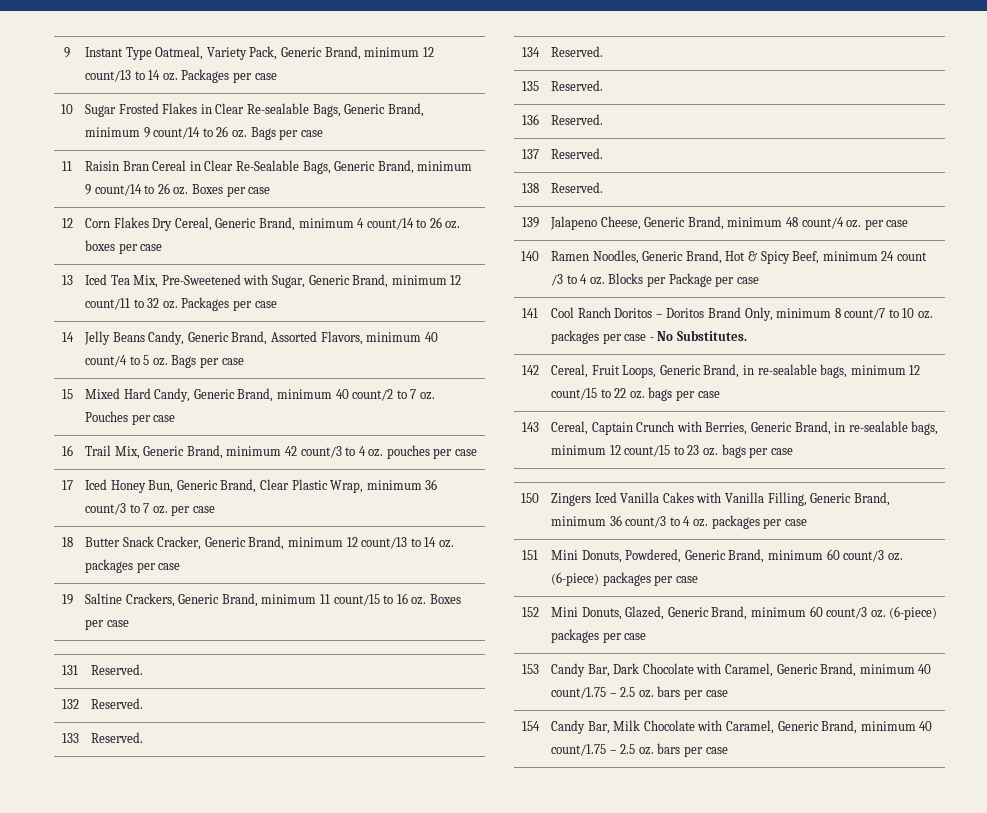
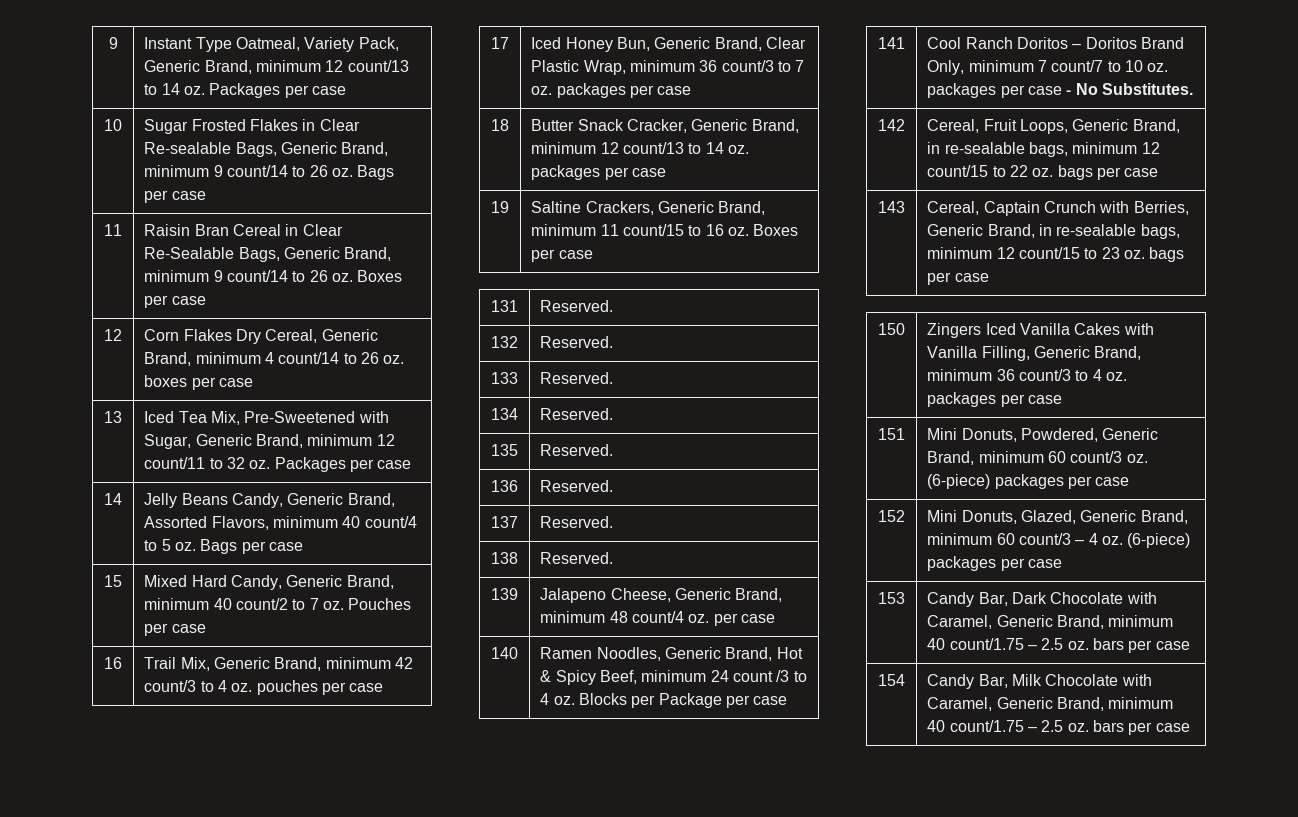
- 17 | Iced Honey Bun, Generic Brand, Clear Plastic Wrap, minimum 36 count/3 to 7 oz. per case
+ 17 | Iced Honey Bun, Generic Brand, Clear Plastic Wrap, minimum 36 count/3 to 7 oz. packages per case
- 141 | Cool Ranch Doritos – Doritos Brand Only, minimum 8 count/7 to 10 oz. packages per case - No Substitutes.
+ 141 | Cool Ranch Doritos – Doritos Brand Only, minimum 7 count/7 to 10 oz. packages per case - No Substitutes.
- 152 | Mini Donuts, Glazed, Generic Brand, minimum 60 count/3 oz. (6-piece) packages per case
+ 152 | Mini Donuts, Glazed, Generic Brand, minimum 60 count/3 – 4 oz. (6-piece) packages per case

